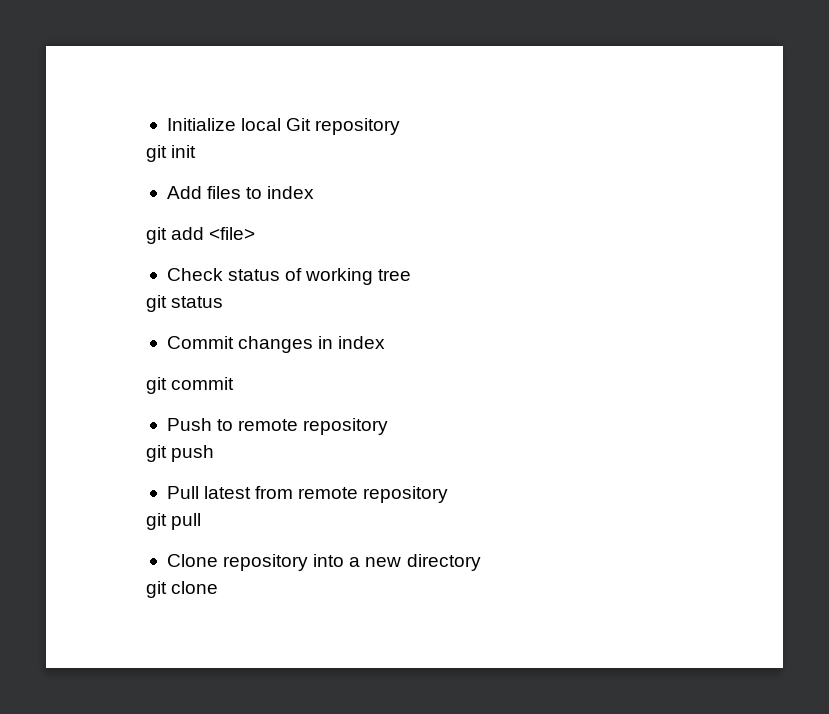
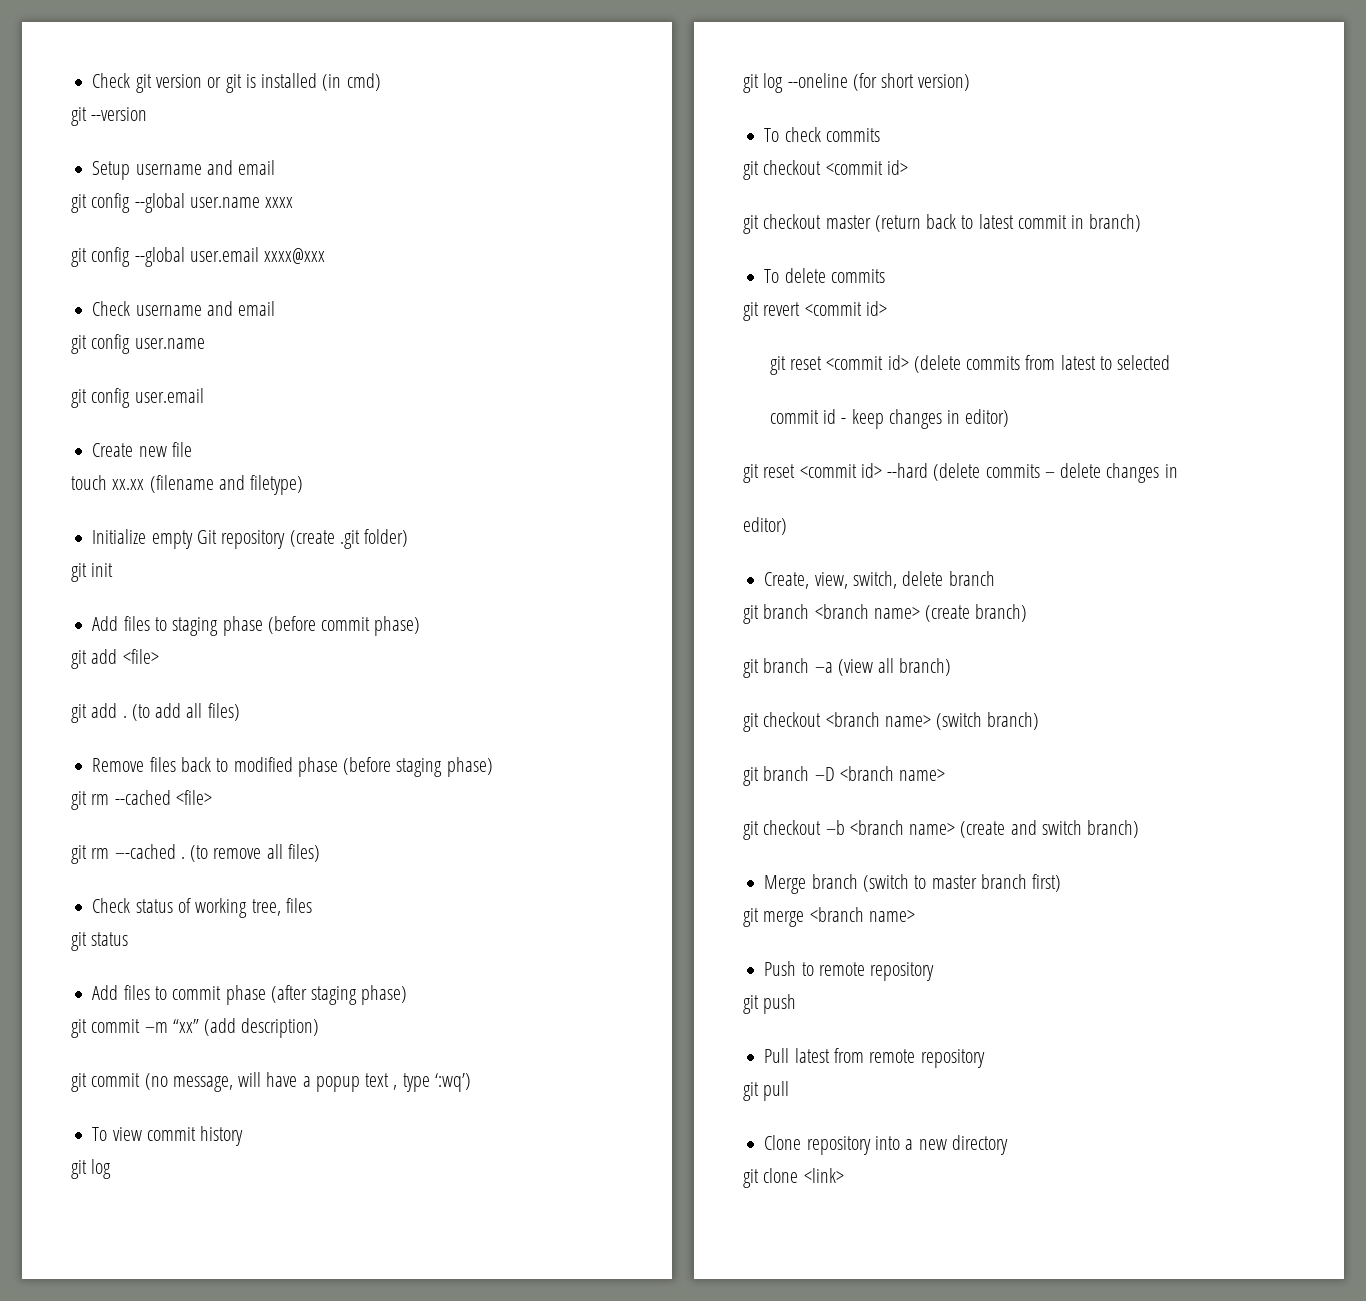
- Initialize local Git repository
+ Check git version or git is installed (in cmd)
+ git --version
+ Setup username and email
+ git config --global user.name xxxx
+ git config --global user.email xxxx@xxx
+ Check username and email
+ git config user.name
+ git config user.email
+ Create new file
+ touch xx.xx (filename and filetype)
+ Initialize empty Git repository (create .git folder)
- Add files to index
+ Add files to staging phase (before commit phase)
  git add <file>
+ git add . (to add all files)
+ Remove files back to modified phase (before staging phase)
+ git rm --cached <file>
+ git rm –-cached . (to remove all files)
- Check status of working tree
+ Check status of working tree, files
- Commit changes in index
- git commit
+ Add files to commit phase (after staging phase)
+ git commit –m “xx” (add description)
+ git commit (no message, will have a popup text , type ‘:wq’)
+ To view commit history
+ git log
+ git log --oneline (for short version)
+ To check commits
+ git checkout <commit id>
+ git checkout master (return back to latest commit in branch)
+ To delete commits
+ git revert <commit id>
+ git reset <commit id> (delete commits from latest to selected
+ commit id - keep changes in editor)
+ git reset <commit id> --hard (delete commits – delete changes in
+ editor)
+ Create, view, switch, delete branch
+ git branch <branch name> (create branch)
+ git branch –a (view all branch)
+ git checkout <branch name> (switch branch)
+ git branch –D <branch name>
+ git checkout –b <branch name> (create and switch branch)
+ Merge branch (switch to master branch first)
+ git merge <branch name>
- git clone
+ git clone <link>

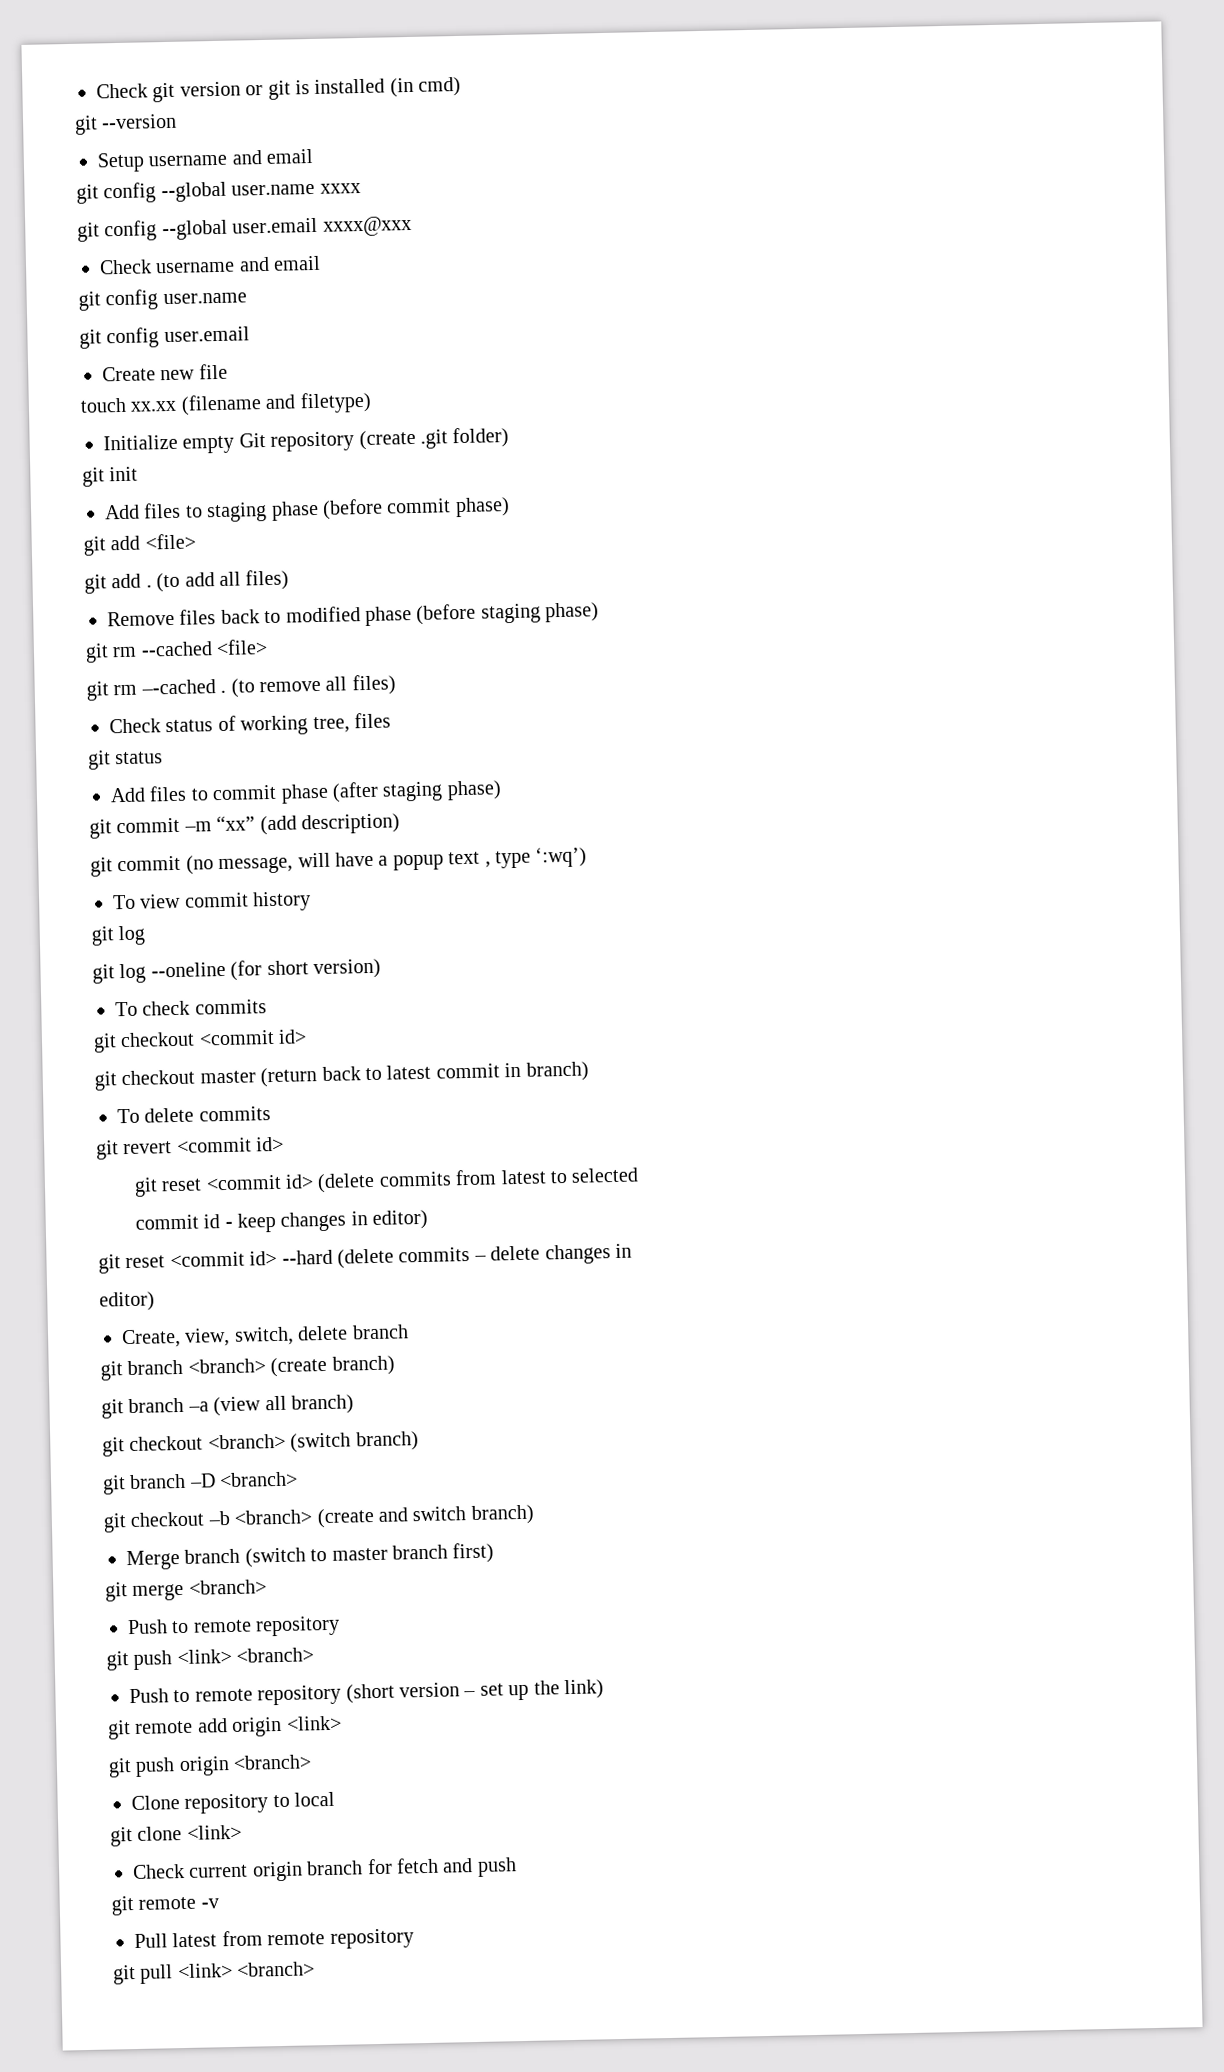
- git branch <branch name> (create branch)
+ git branch <branch> (create branch)
- git checkout <branch name> (switch branch)
+ git checkout <branch> (switch branch)
- git branch –D <branch name>
+ git branch –D <branch>
- git checkout –b <branch name> (create and switch branch)
+ git checkout –b <branch> (create and switch branch)
- git merge <branch name>
+ git merge <branch>
- git push
+ git push <link> <branch>
+ Push to remote repository (short version – set up the link)
+ git remote add origin <link>
+ git push origin <branch>
+ Clone repository to local
+ git clone <link>
+ Check current origin branch for fetch and push
+ git remote -v
- git pull
- Clone repository into a new directory
- git clone <link>
+ git pull <link> <branch>

